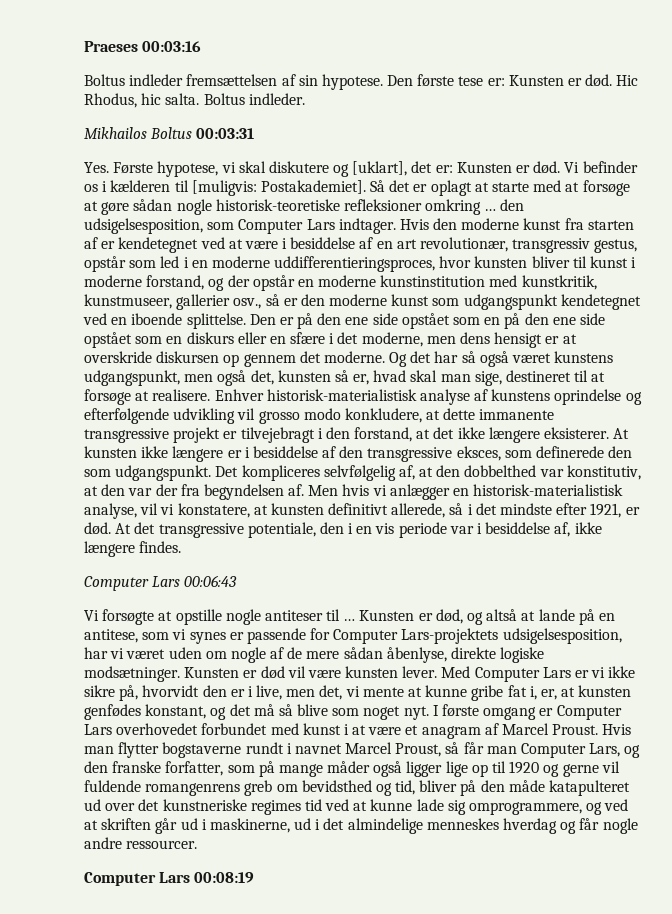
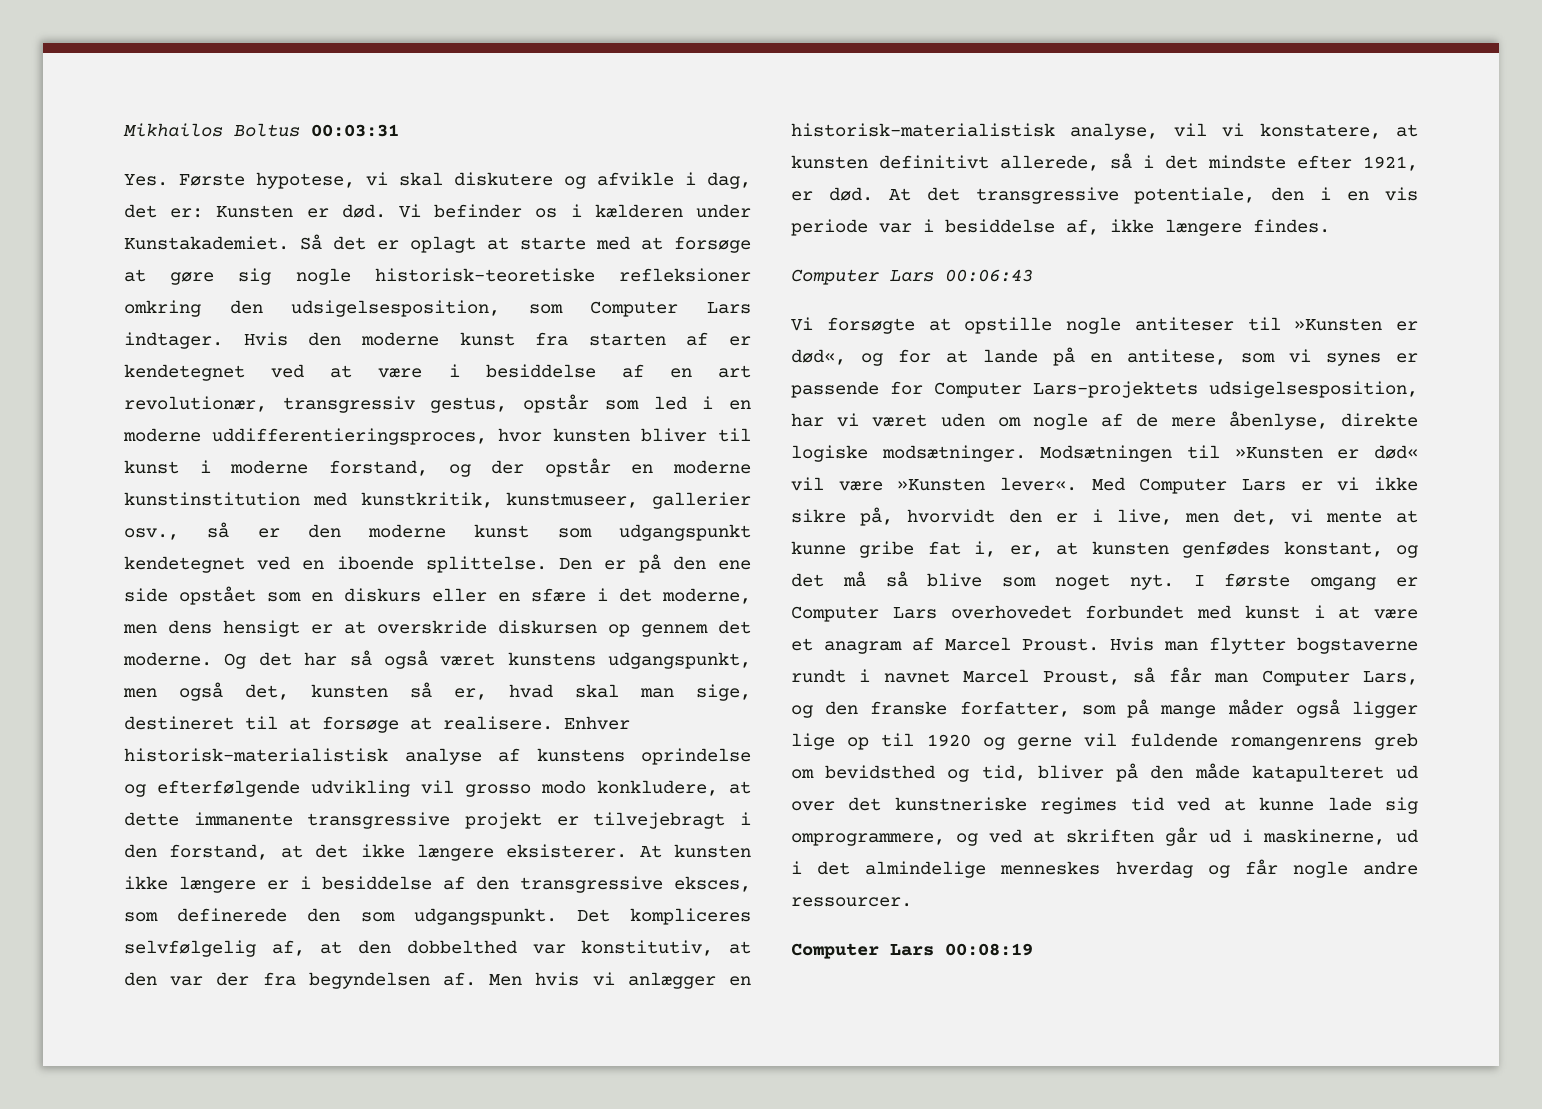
- Praeses 00:03:16
- Boltus indleder fremsættelsen af sin hypotese. Den første tese er: Kunsten er død. Hic Rhodus, hic salta. Boltus indleder.
- Yes. Første hypotese, vi skal diskutere og [uklart], det er: Kunsten er død.
+ Yes. Første hypotese, vi skal diskutere og afvikle i dag, det er: Kunsten er død.
- Vi befinder os i kælderen til [muligvis: Postakademiet].
+ Vi befinder os i kælderen under Kunstakademiet.
- Så det er oplagt at starte med at forsøge at gøre sådan nogle historisk-teoretiske refleksioner omkring … den udsigelsesposition, som Computer Lars indtager.
+ Så det er oplagt at starte med at forsøge at gøre sig nogle historisk-teoretiske refleksioner omkring den udsigelsesposition, som Computer Lars indtager.
- Den er på den ene side opstået som en på den ene side opstået som en diskurs eller en sfære i det moderne, men dens hensigt er at overskride diskursen op gennem det moderne.
+ Den er på den ene side opstået som en diskurs eller en sfære i det moderne, men dens hensigt er at overskride diskursen op gennem det moderne.
- Vi forsøgte at opstille nogle antiteser til … Kunsten er død, og altså at lande på en antitese, som vi synes er passende for Computer Lars-projektets udsigelsesposition, har vi været uden om nogle af de mere sådan åbenlyse, direkte logiske modsætninger.
+ Vi forsøgte at opstille nogle antiteser til »Kunsten er død«, og for at lande på en antitese, som vi synes er passende for Computer Lars-projektets udsigelsesposition, har vi været uden om nogle af de mere åbenlyse, direkte logiske modsætninger.
- Kunsten er død vil være kunsten lever.
+ Modsætningen til »Kunsten er død« vil være »Kunsten lever«.

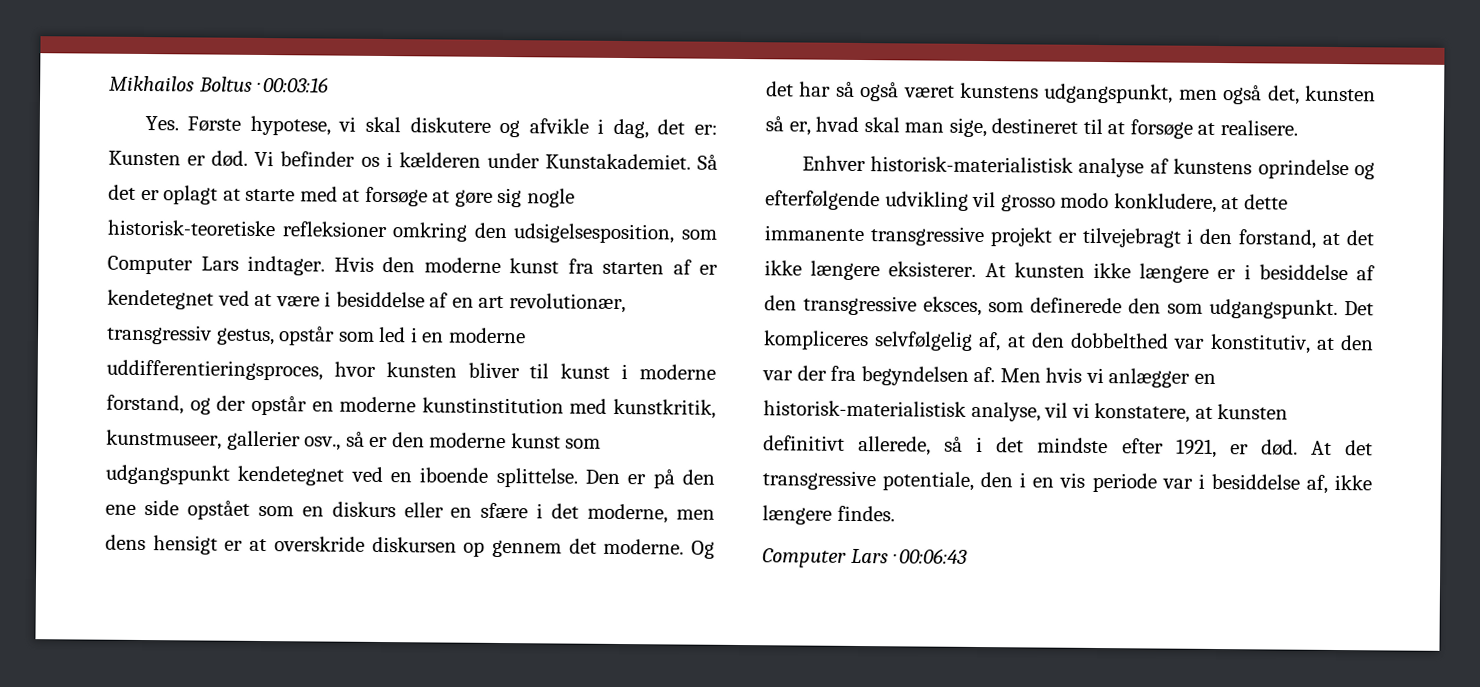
- Mikhailos Boltus 00:03:31
+ Mikhailos Boltus · 00:03:16
- Og det har så også været kunstens udgangspunkt, men også det, kunsten så er, hvad skal man sige, destineret til at forsøge at realisere. Enhver historisk-materialistisk analyse af kunstens oprindelse og efterfølgende udvikling vil grosso modo konkludere, at dette immanente transgressive projekt er tilvejebragt i den forstand, at det ikke længere eksisterer.
+ Og det har så også været kunstens udgangspunkt, men også det, kunsten så er, hvad skal man sige, destineret til at forsøge at realisere.
+ Enhver historisk-materialistisk analyse af kunstens oprindelse og efterfølgende udvikling vil grosso modo konkludere, at dette immanente transgressive projekt er tilvejebragt i den forstand, at det ikke længere eksisterer.
- Computer Lars 00:06:43
+ Computer Lars · 00:06:43
- Vi forsøgte at opstille nogle antiteser til »Kunsten er død«, og for at lande på en antitese, som vi synes er passende for Computer Lars-projektets udsigelsesposition, har vi været uden om nogle af de mere åbenlyse, direkte logiske modsætninger. Modsætningen til »Kunsten er død« vil være »Kunsten lever«. Med Computer Lars er vi ikke sikre på, hvorvidt den er i live, men det, vi mente at kunne gribe fat i, er, at kunsten genfødes konstant, og det må så blive som noget nyt. I første omgang er Computer Lars overhovedet forbundet med kunst i at være et anagram af Marcel Proust. Hvis man flytter bogstaverne rundt i navnet Marcel Proust, så får man Computer Lars, og den franske forfatter, som på mange måder også ligger lige op til 1920 og gerne vil fuldende romangenrens greb om bevidsthed og tid, bliver på den måde katapulteret ud over det kunstneriske regimes tid ved at kunne lade sig omprogrammere, og ved at skriften går ud i maskinerne, ud i det almindelige menneskes hverdag og får nogle andre ressourcer.
- Computer Lars 00:08:19

